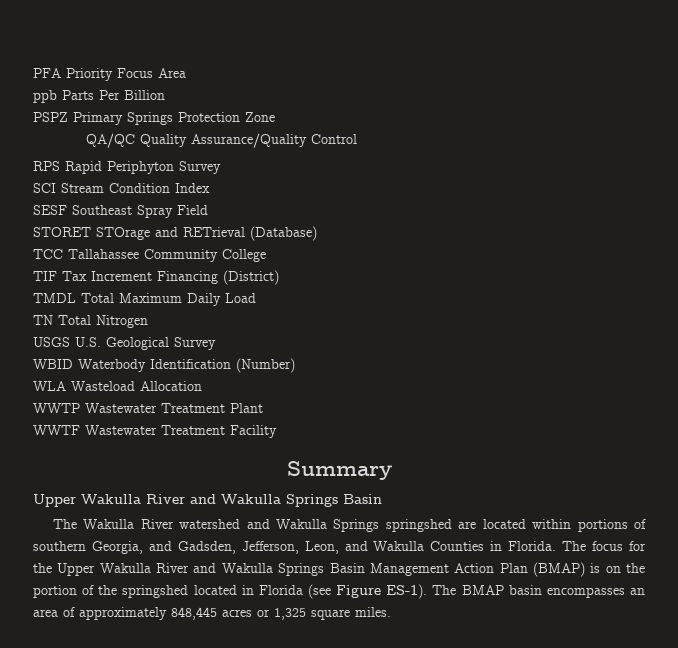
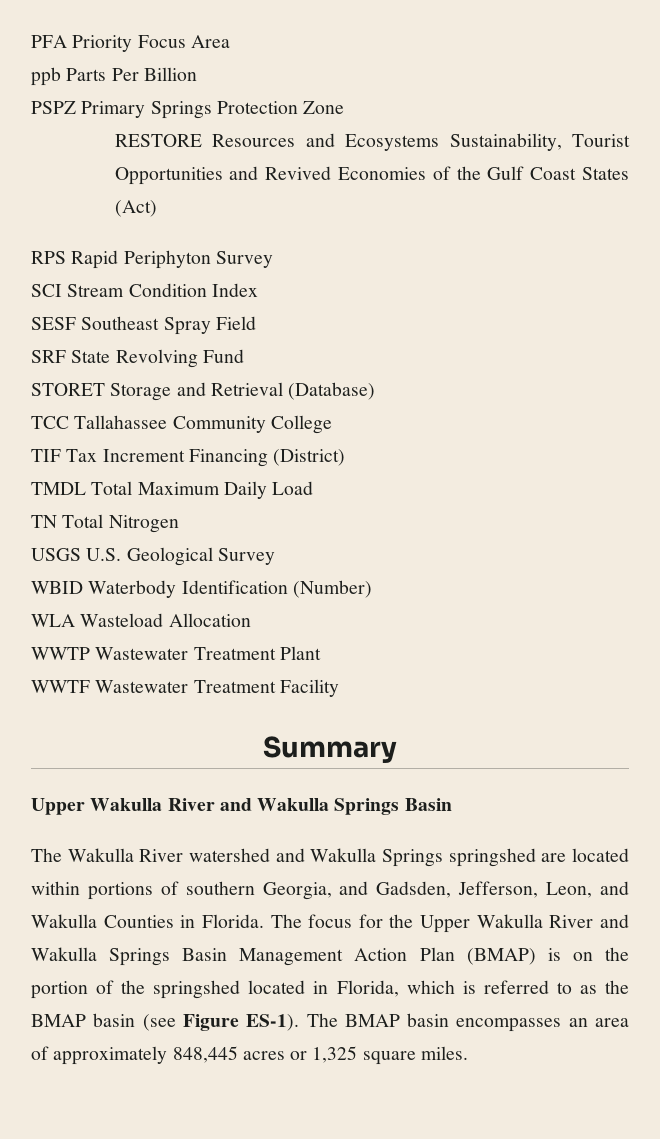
- QA/QC Quality Assurance/Quality Control
+ RESTORE Resources and Ecosystems Sustainability, Tourist Opportunities and Revived Economies of the Gulf Coast States (Act)
- STORET STOrage and RETrieval (Database)
+ SRF State Revolving Fund
+ STORET Storage and Retrieval (Database)
- The focus for the Upper Wakulla River and Wakulla Springs Basin Management Action Plan (BMAP) is on the portion of the springshed located in Florida (see Figure ES-1).
+ The focus for the Upper Wakulla River and Wakulla Springs Basin Management Action Plan (BMAP) is on the portion of the springshed located in Florida, which is referred to as the BMAP basin (see Figure ES-1).

